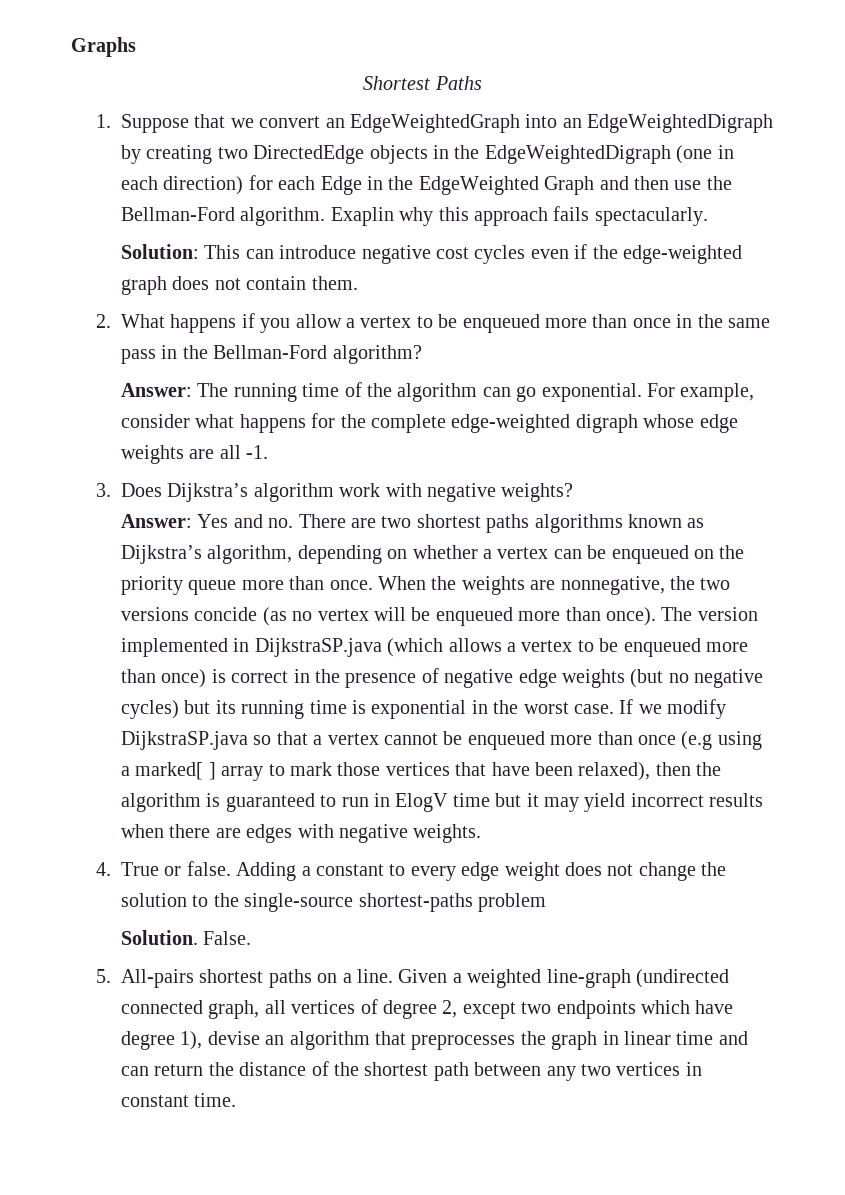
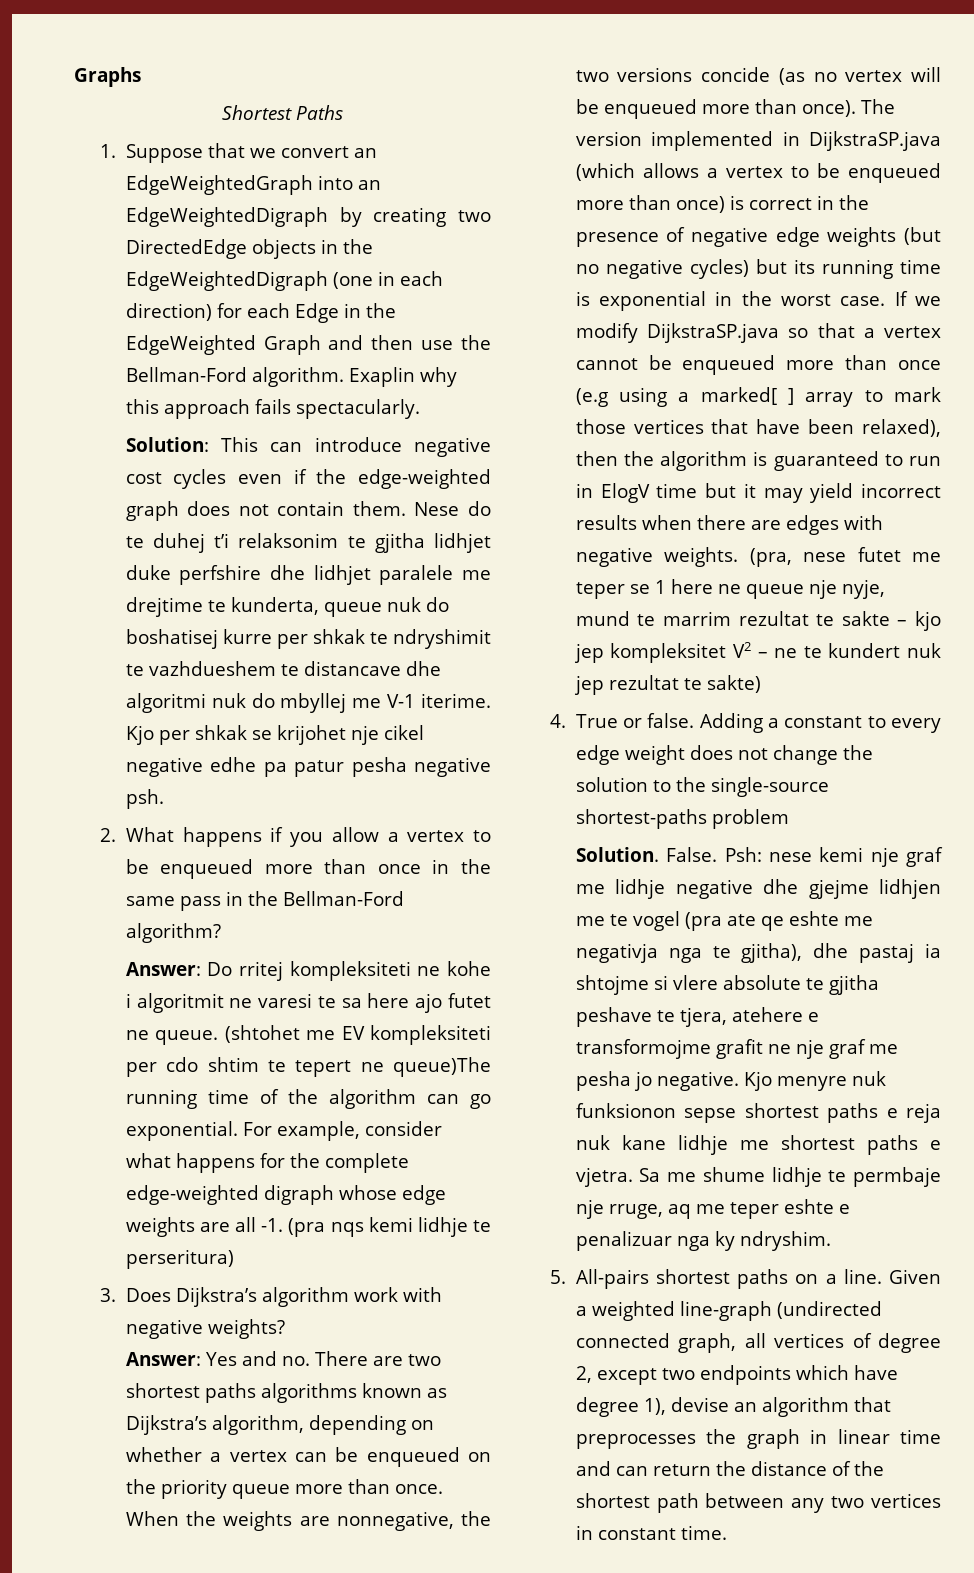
+ Nese do te duhej t’i relaksonim te gjitha lidhjet duke perfshire dhe lidhjet paralele me drejtime te kunderta, queue nuk do boshatisej kurre per shkak te ndryshimit te vazhdueshem te distancave dhe algoritmi nuk do mbyllej me V-1 iterime. Kjo per shkak se krijohet nje cikel negative edhe pa patur pesha negative psh.
- Answer: The running time of the algorithm can go exponential.
+ Answer: Do rritej kompleksiteti ne kohe i algoritmit ne varesi te sa here ajo futet ne queue. (shtohet me EV kompleksiteti per cdo shtim te tepert ne queue)The running time of the algorithm can go exponential.
+ (pra nqs kemi lidhje te perseritura)
+ (pra, nese futet me teper se 1 here ne queue nje nyje, mund te marrim rezultat te sakte – kjo jep kompleksitet V2 – ne te kundert nuk jep rezultat te sakte)
+ Psh: nese kemi nje graf me lidhje negative dhe gjejme lidhjen me te vogel (pra ate qe eshte me negativja nga te gjitha), dhe pastaj ia shtojme si vlere absolute te gjitha peshave te tjera, atehere e transformojme grafit ne nje graf me pesha jo negative. Kjo menyre nuk funksionon sepse shortest paths e reja nuk kane lidhje me shortest paths e vjetra. Sa me shume lidhje te permbaje nje rruge, aq me teper eshte e penalizuar nga ky ndryshim.

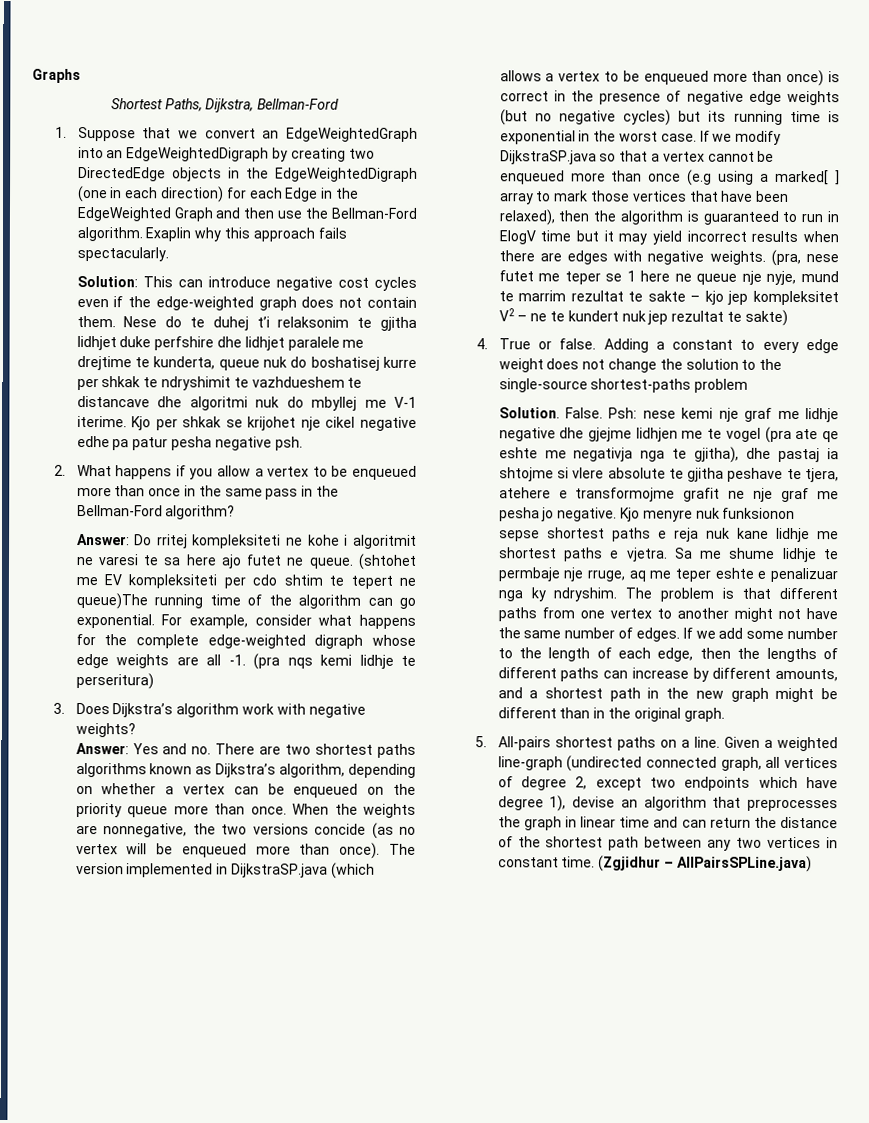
- Shortest Paths
+ Shortest Paths, Dijkstra, Bellman-Ford
+ The problem is that different paths from one vertex to another might not have the same number of edges. If we add some number to the length of each edge, then the lengths of different paths can increase by different amounts, and a shortest path in the new graph might be different than in the original graph.
+ (Zgjidhur – AllPairsSPLine.java)

